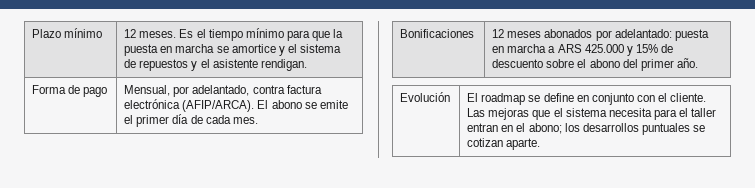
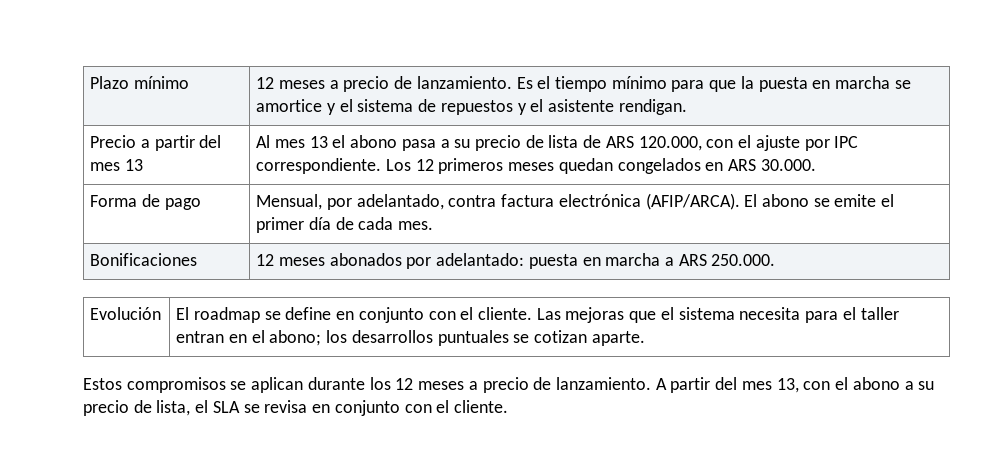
- Plazo mínimo | 12 meses. Es el tiempo mínimo para que la puesta en marcha se amortice y el sistema de repuestos y el asistente rendigan.
+ Plazo mínimo | 12 meses a precio de lanzamiento. Es el tiempo mínimo para que la puesta en marcha se amortice y el sistema de repuestos y el asistente rendigan.
+ Precio a partir del mes 13 | Al mes 13 el abono pasa a su precio de lista de ARS 120.000, con el ajuste por IPC correspondiente. Los 12 primeros meses quedan congelados en ARS 30.000.
- Bonificaciones | 12 meses abonados por adelantado: puesta en marcha a ARS 425.000 y 15% de descuento sobre el abono del primer año.
+ Bonificaciones | 12 meses abonados por adelantado: puesta en marcha a ARS 250.000.
+ Estos compromisos se aplican durante los 12 meses a precio de lanzamiento. A partir del mes 13, con el abono a su precio de lista, el SLA se revisa en conjunto con el cliente.

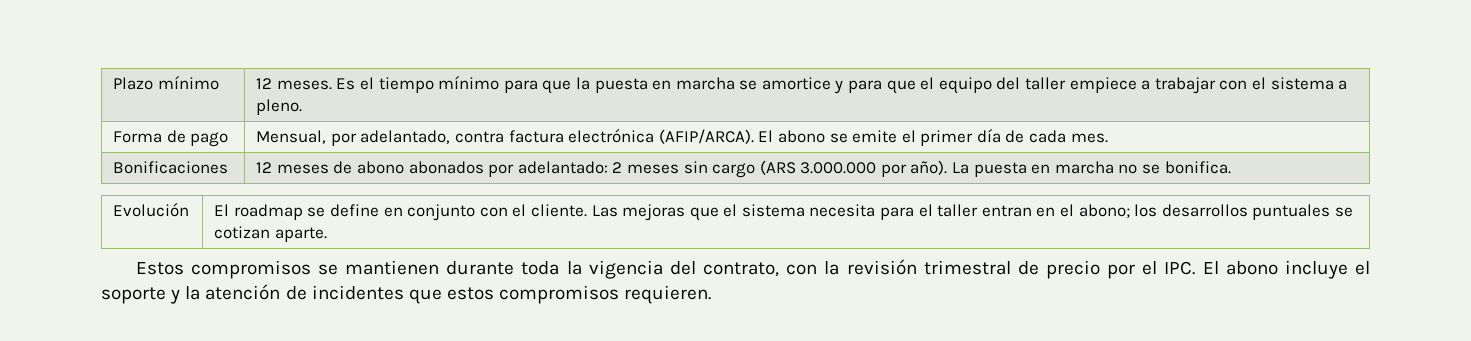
- Plazo mínimo | 12 meses a precio de lanzamiento. Es el tiempo mínimo para que la puesta en marcha se amortice y el sistema de repuestos y el asistente rendigan.
- Precio a partir del mes 13 | Al mes 13 el abono pasa a su precio de lista de ARS 120.000, con el ajuste por IPC correspondiente. Los 12 primeros meses quedan congelados en ARS 30.000.
+ Plazo mínimo | 12 meses. Es el tiempo mínimo para que la puesta en marcha se amortice y para que el equipo del taller empiece a trabajar con el sistema a pleno.
- Bonificaciones | 12 meses abonados por adelantado: puesta en marcha a ARS 250.000.
+ Bonificaciones | 12 meses de abono abonados por adelantado: 2 meses sin cargo (ARS 3.000.000 por año). La puesta en marcha no se bonifica.
- Estos compromisos se aplican durante los 12 meses a precio de lanzamiento. A partir del mes 13, con el abono a su precio de lista, el SLA se revisa en conjunto con el cliente.
+ Estos compromisos se mantienen durante toda la vigencia del contrato, con la revisión trimestral de precio por el IPC. El abono incluye el soporte y la atención de incidentes que estos compromisos requieren.

